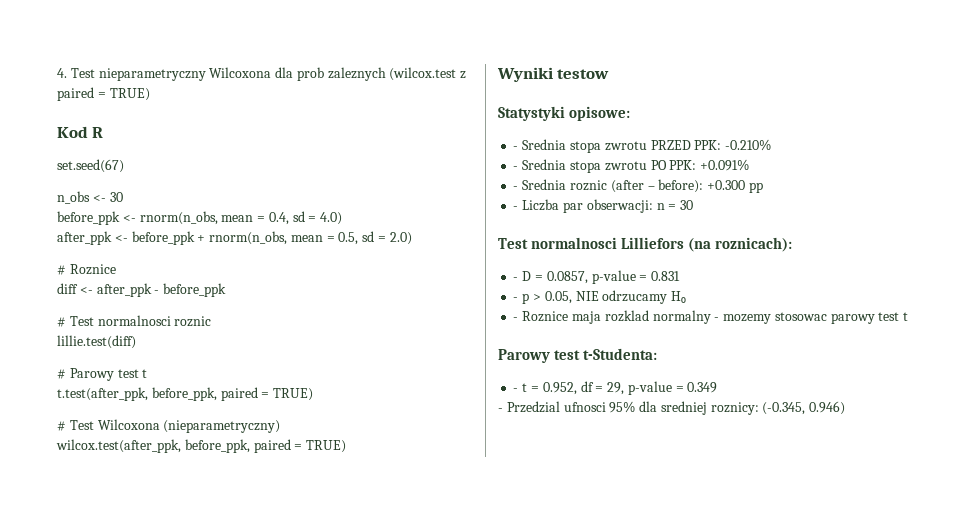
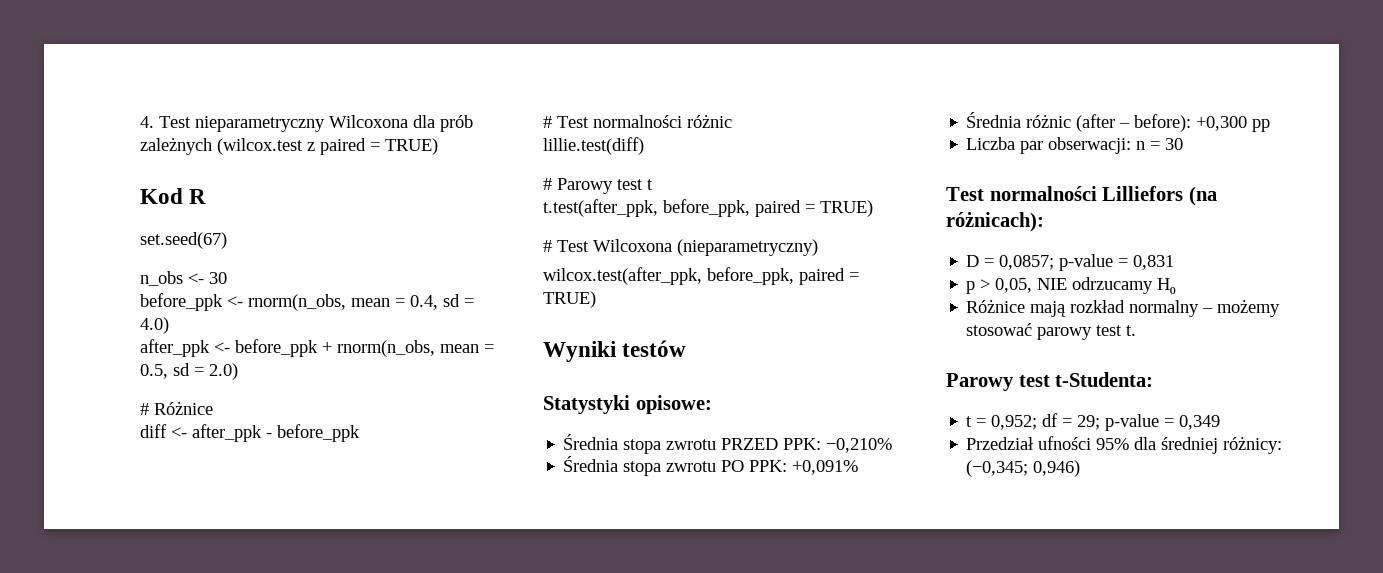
- 4. Test nieparametryczny Wilcoxona dla prob zaleznych (wilcox.test z paired = TRUE)
+ 4. Test nieparametryczny Wilcoxona dla prób zależnych (wilcox.test z paired = TRUE)
- # Roznice
+ # Różnice
- # Test normalnosci roznic
+ # Test normalności różnic
- Wyniki testow
+ Wyniki testów
- - Srednia stopa zwrotu PRZED PPK: -0.210%
- - Srednia stopa zwrotu PO PPK: +0.091%
- - Srednia roznic (after – before): +0.300 pp
+ Średnia stopa zwrotu PRZED PPK: −0,210%
+ Średnia stopa zwrotu PO PPK: +0,091%
+ Średnia różnic (after – before): +0,300 pp
- - Liczba par obserwacji: n = 30
+ Liczba par obserwacji: n = 30
- Test normalnosci Lilliefors (na roznicach):
- - D = 0.0857, p-value = 0.831
- - p > 0.05, NIE odrzucamy H₀
+ Test normalności Lilliefors (na różnicach):
+ D = 0,0857; p-value = 0,831
+ p > 0,05, NIE odrzucamy H₀
- - Roznice maja rozklad normalny - mozemy stosowac parowy test t
+ Różnice mają rozkład normalny – możemy stosować parowy test t.
- - t = 0.952, df = 29, p-value = 0.349
- - Przedzial ufnosci 95% dla sredniej roznicy: (-0.345, 0.946)
+ t = 0,952; df = 29; p-value = 0,349
+ Przedział ufności 95% dla średniej różnicy: (−0,345; 0,946)

